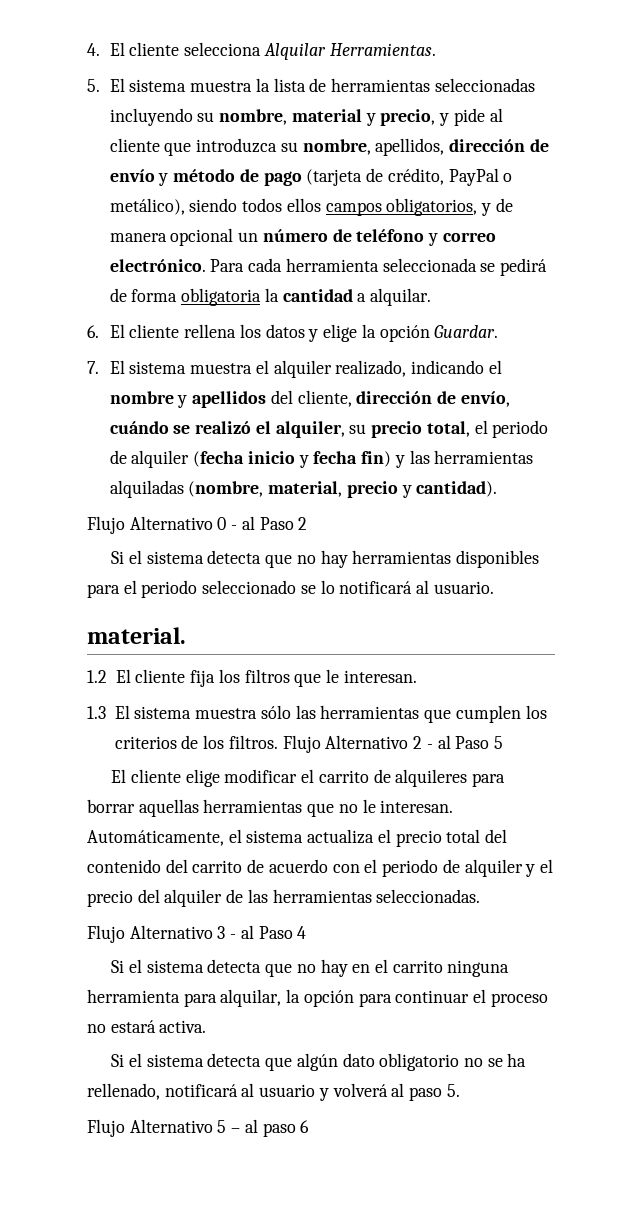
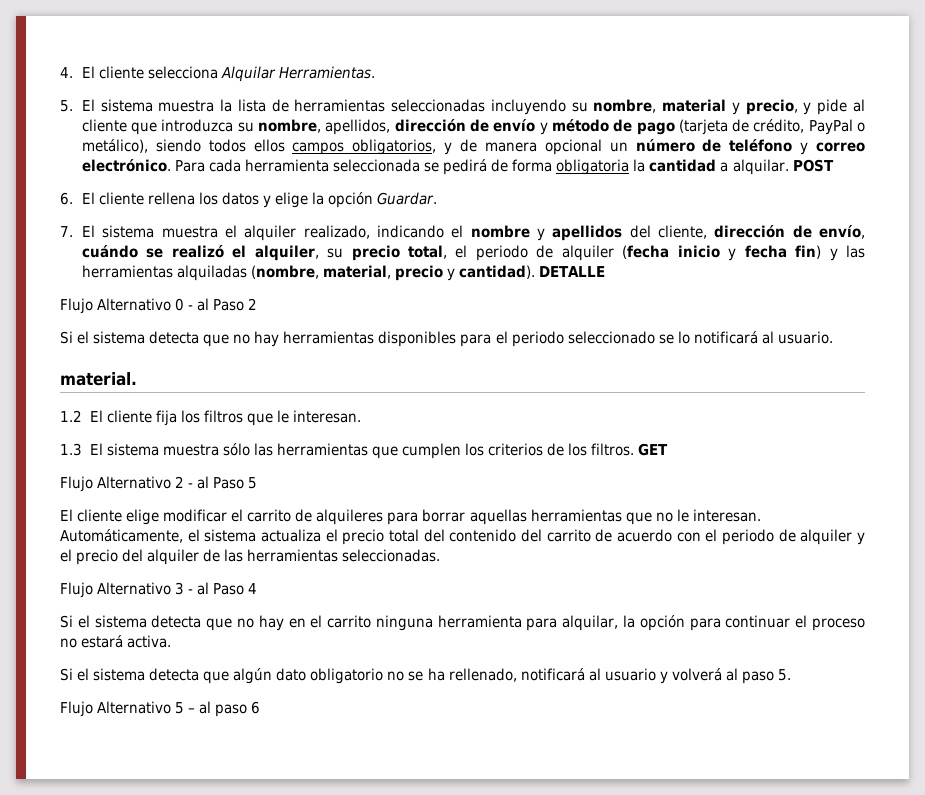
+ POST
+ DETALLE
- 1.3 El sistema muestra sólo las herramientas que cumplen los criterios de los filtros. Flujo Alternativo 2 - al Paso 5
+ 1.3 El sistema muestra sólo las herramientas que cumplen los criterios de los filtros. GET
+ Flujo Alternativo 2 - al Paso 5

